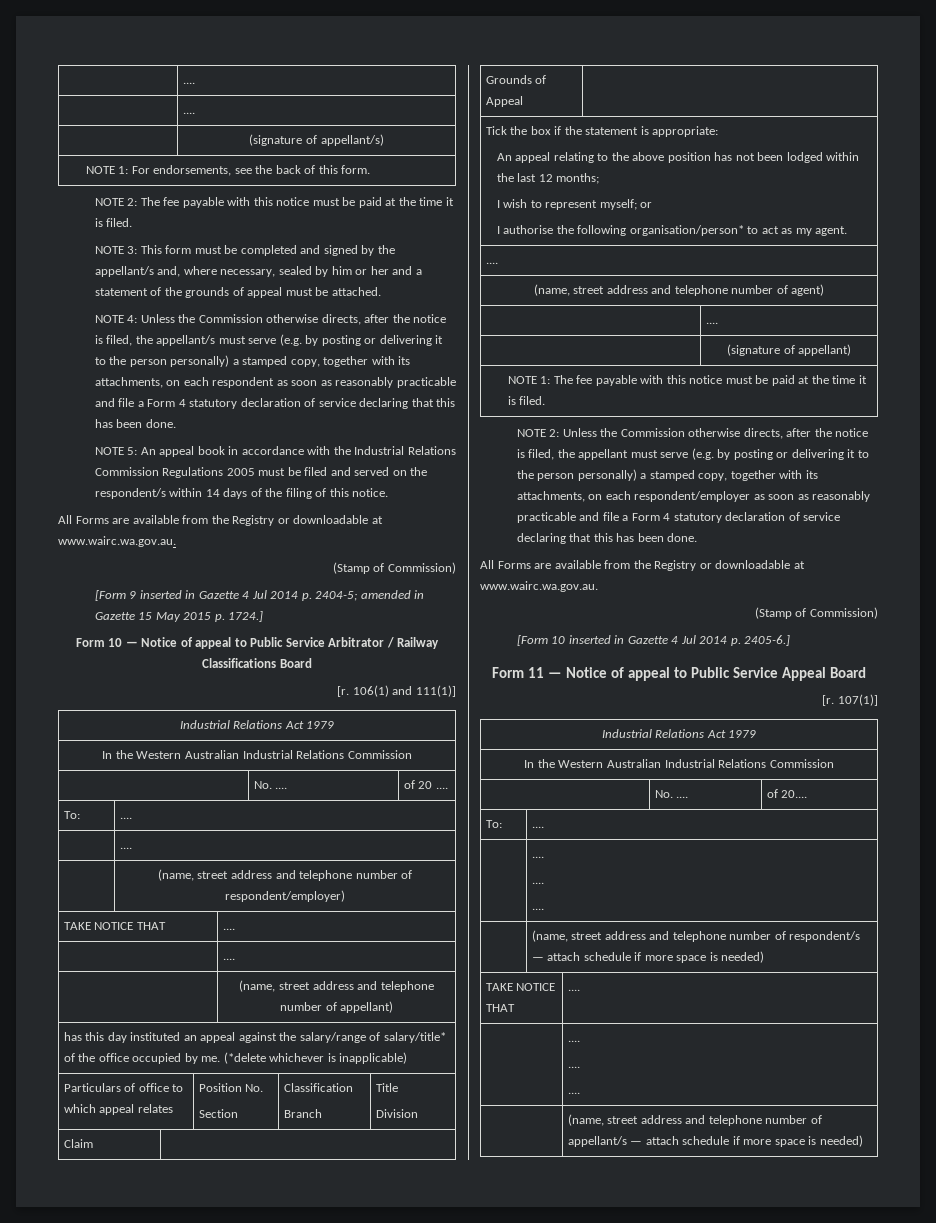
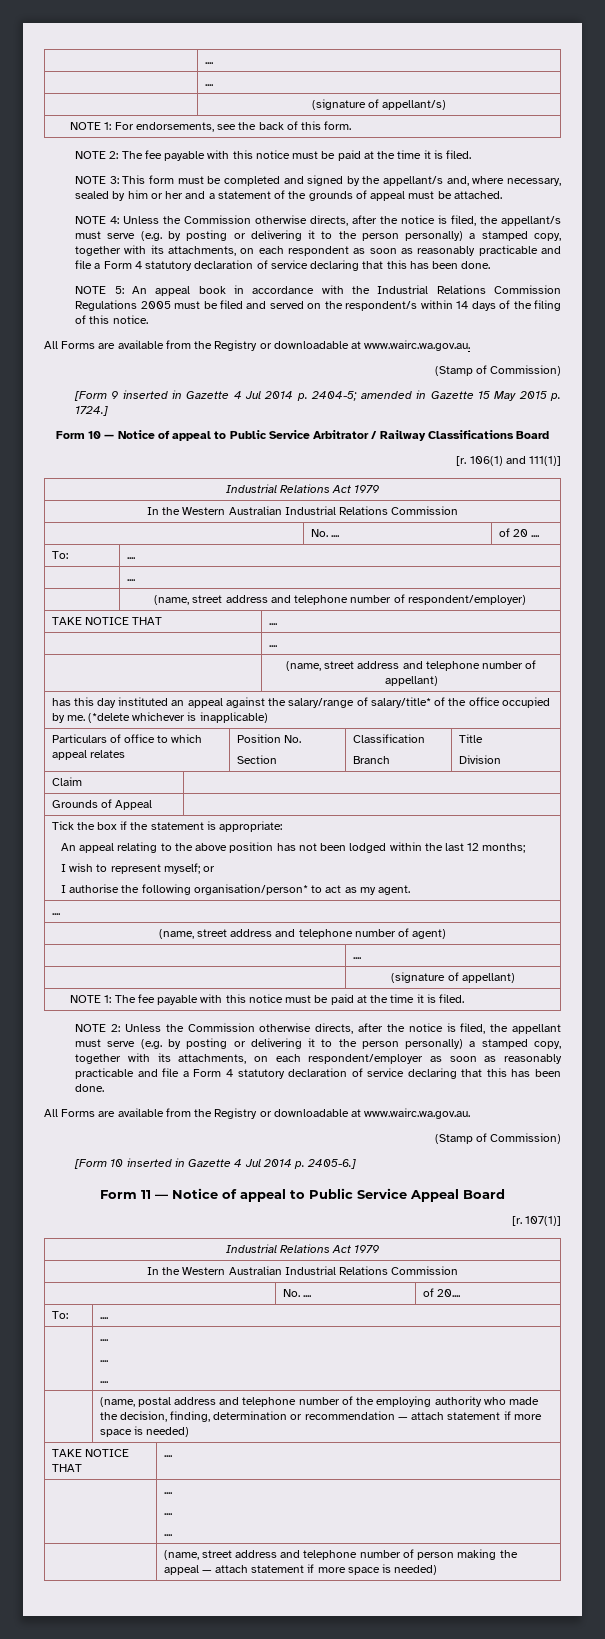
- | (name, street address and telephone number of respondent/s — attach schedule if more space is needed)
+ | (name, postal address and telephone number of the employing authority who made the decision, finding, determination or recommendation — attach statement if more space is needed)
- | (name, street address and telephone number of appellant/s — attach schedule if more space is needed)
+ | (name, street address and telephone number of person making the appeal — attach statement if more space is needed)

